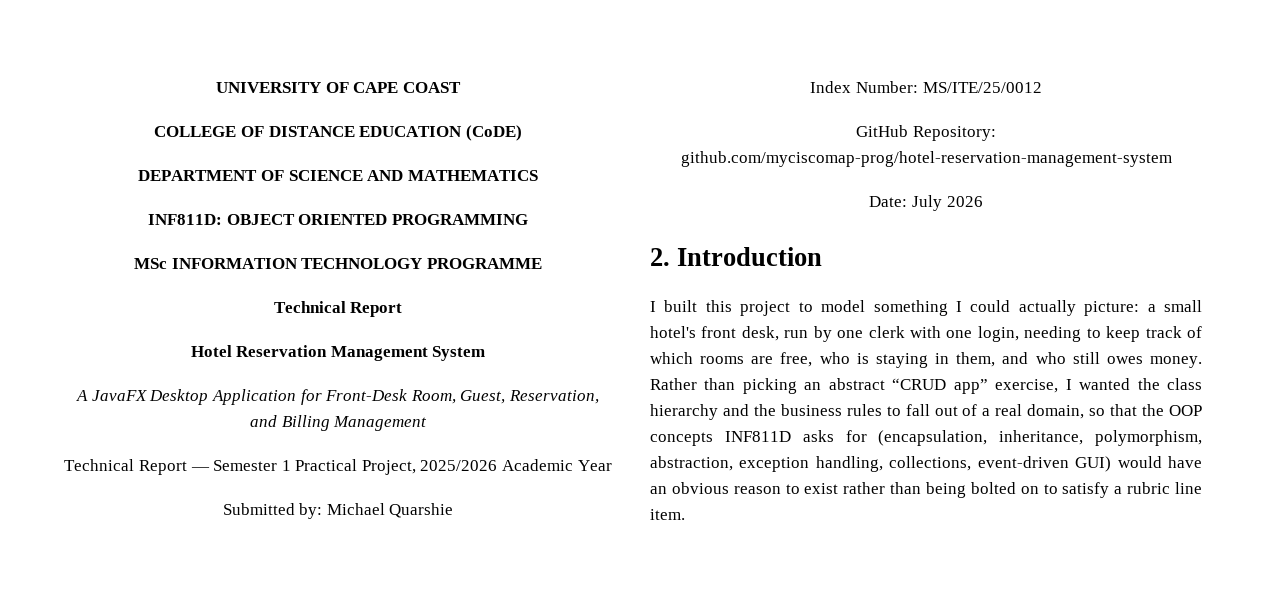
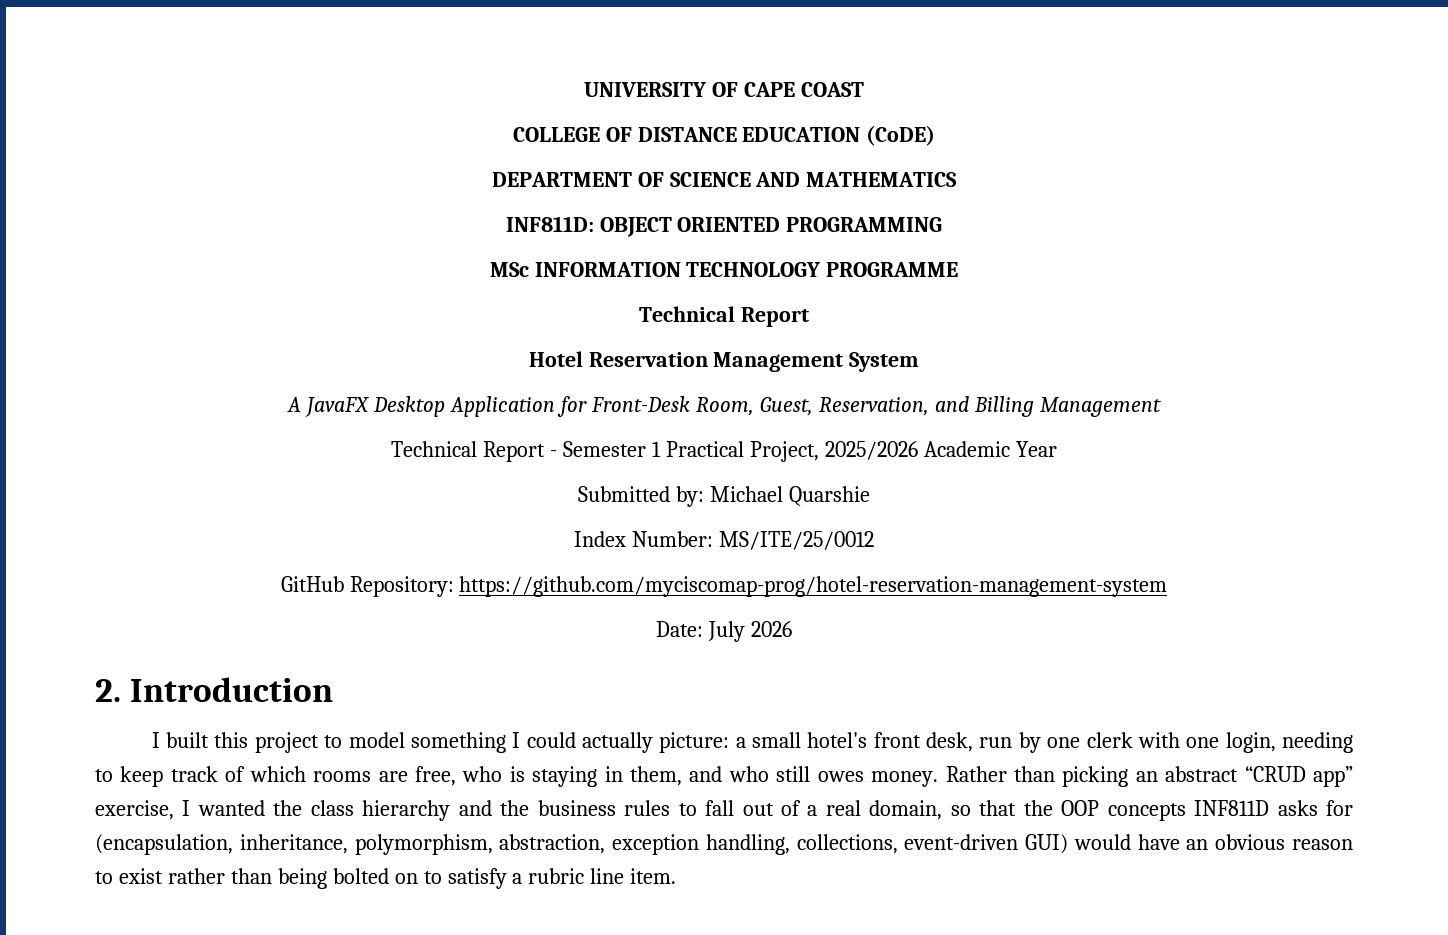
- Technical Report — Semester 1 Practical Project, 2025/2026 Academic Year
+ Technical Report - Semester 1 Practical Project, 2025/2026 Academic Year
- GitHub Repository: github.com/myciscomap-prog/hotel-reservation-management-system
+ GitHub Repository: https://github.com/myciscomap-prog/hotel-reservation-management-system

